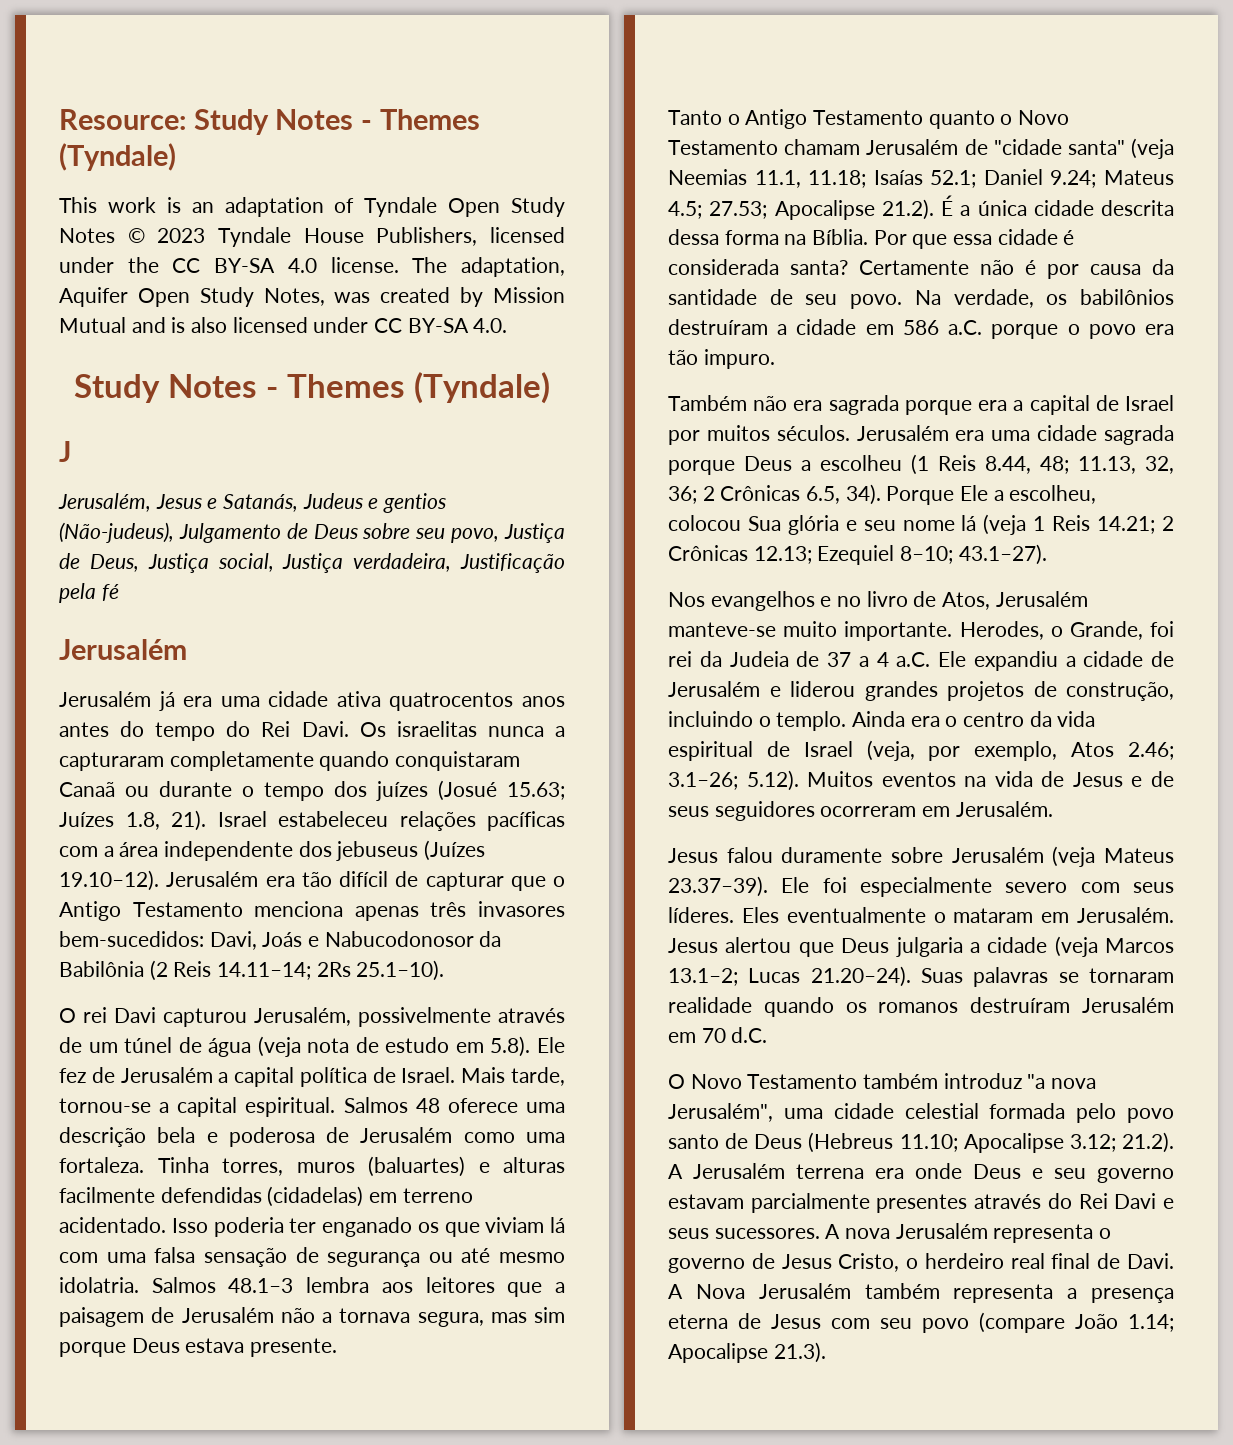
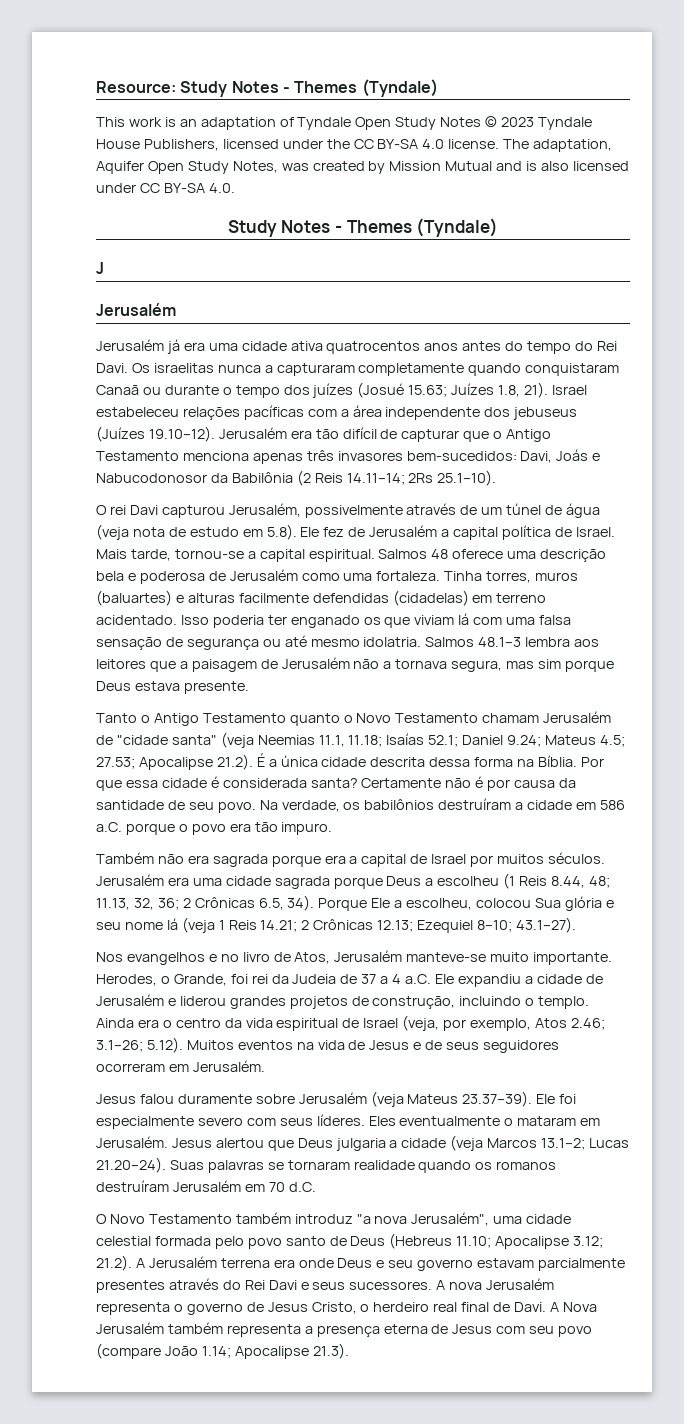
- Jerusalém, Jesus e Satanás, Judeus e gentios (Não-judeus), Julgamento de Deus sobre seu povo, Justiça de Deus, Justiça social, Justiça verdadeira, Justificação pela fé

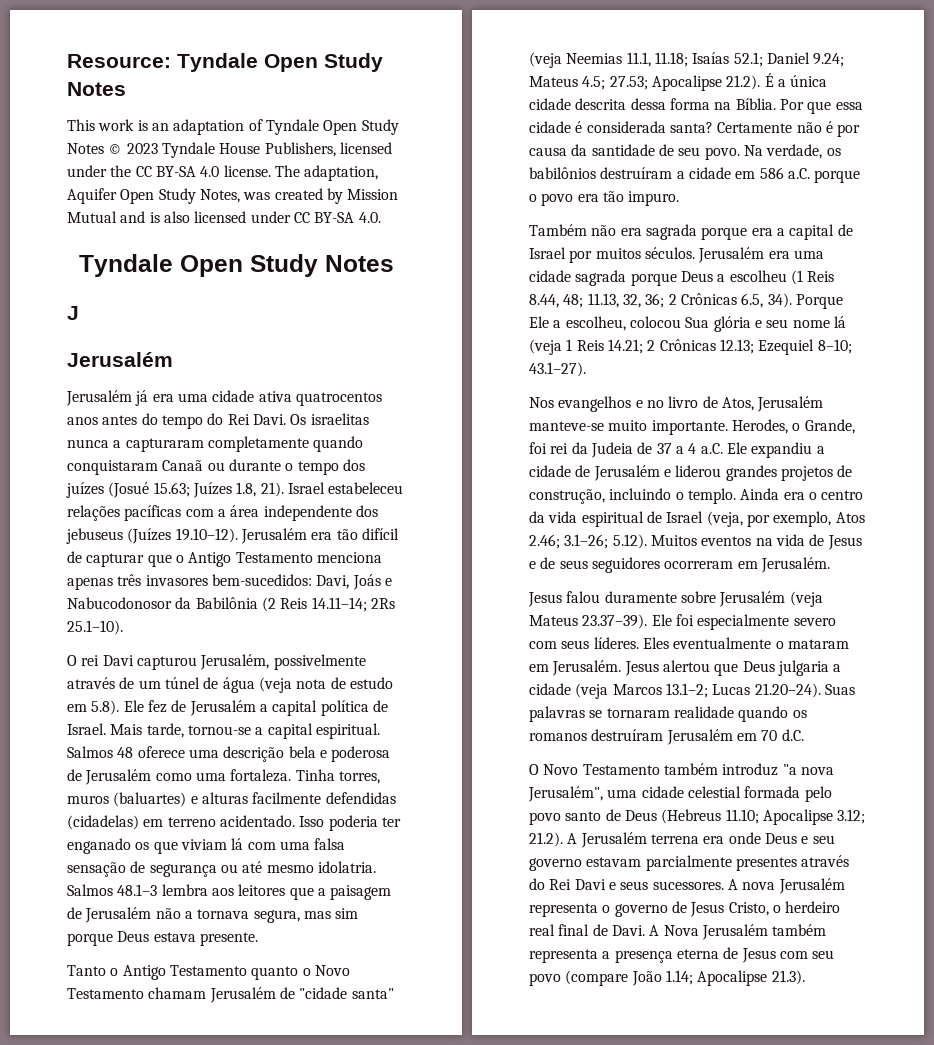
- Resource: Study Notes - Themes (Tyndale)
+ Resource: Tyndale Open Study Notes
  The adaptation, Aquifer Open Study Notes, was created by Mission Mutual and is also licensed under CC BY-SA 4.0.
- Study Notes - Themes (Tyndale)
+ Tyndale Open Study Notes

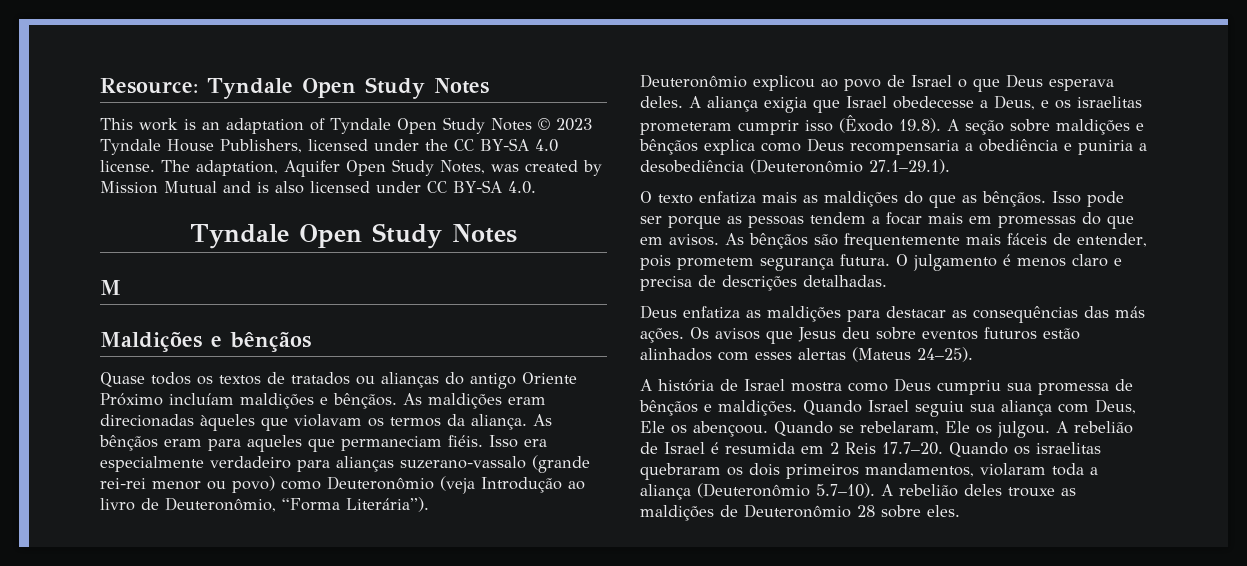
- J
- Jerusalém
- Jerusalém já era uma cidade ativa quatrocentos anos antes do tempo do Rei Davi. Os israelitas nunca a capturaram completamente quando conquistaram Canaã ou durante o tempo dos juízes (Josué 15.63; Juízes 1.8, 21). Israel estabeleceu relações pacíficas com a área independente dos jebuseus (Juízes 19.10–12). Jerusalém era tão difícil de capturar que o Antigo Testamento menciona apenas três invasores bem-sucedidos: Davi, Joás e Nabucodonosor da Babilônia (2 Reis 14.11–14; 2Rs 25.1–10).
- O rei Davi capturou Jerusalém, possivelmente através de um túnel de água (veja nota de estudo em 5.8). Ele fez de Jerusalém a capital política de Israel. Mais tarde, tornou-se a capital espiritual. Salmos 48 oferece uma descrição bela e poderosa de Jerusalém como uma fortaleza. Tinha torres, muros (baluartes) e alturas facilmente defendidas (cidadelas) em terreno acidentado. Isso poderia ter enganado os que viviam lá com uma falsa sensação de segurança ou até mesmo idolatria. Salmos 48.1–3 lembra aos leitores que a paisagem de Jerusalém não a tornava segura, mas sim porque Deus estava presente.
- Tanto o Antigo Testamento quanto o Novo Testamento chamam Jerusalém de "cidade santa" (veja Neemias 11.1, 11.18; Isaías 52.1; Daniel 9.24; Mateus 4.5; 27.53; Apocalipse 21.2). É a única cidade descrita dessa forma na Bíblia. Por que essa cidade é considerada santa? Certamente não é por causa da santidade de seu povo. Na verdade, os babilônios destruíram a cidade em 586 a.C. porque o povo era tão impuro.
- Também não era sagrada porque era a capital de Israel por muitos séculos. Jerusalém era uma cidade sagrada porque Deus a escolheu (1 Reis 8.44, 48; 11.13, 32, 36; 2 Crônicas 6.5, 34). Porque Ele a escolheu, colocou Sua glória e seu nome lá (veja 1 Reis 14.21; 2 Crônicas 12.13; Ezequiel 8–10; 43.1–27).
- Nos evangelhos e no livro de Atos, Jerusalém manteve-se muito importante. Herodes, o Grande, foi rei da Judeia de 37 a 4 a.C. Ele expandiu a cidade de Jerusalém e liderou grandes projetos de construção, incluindo o templo. Ainda era o centro da vida espiritual de Israel (veja, por exemplo, Atos 2.46; 3.1–26; 5.12). Muitos eventos na vida de Jesus e de seus seguidores ocorreram em Jerusalém.
- Jesus falou duramente sobre Jerusalém (veja Mateus 23.37–39). Ele foi especialmente severo com seus líderes. Eles eventualmente o mataram em Jerusalém. Jesus alertou que Deus julgaria a cidade (veja Marcos 13.1–2; Lucas 21.20–24). Suas palavras se tornaram realidade quando os romanos destruíram Jerusalém em 70 d.C.
- O Novo Testamento também introduz "a nova Jerusalém", uma cidade celestial formada pelo povo santo de Deus (Hebreus 11.10; Apocalipse 3.12; 21.2). A Jerusalém terrena era onde Deus e seu governo estavam parcialmente presentes através do Rei Davi e seus sucessores. A nova Jerusalém representa o governo de Jesus Cristo, o herdeiro real final de Davi. A Nova Jerusalém também representa a presença eterna de Jesus com seu povo (compare João 1.14; Apocalipse 21.3).
+ M
+ Maldições e bênçãos
+ Quase todos os textos de tratados ou alianças do antigo Oriente Próximo incluíam maldições e bênçãos. As maldições eram direcionadas àqueles que violavam os termos da aliança. As bênçãos eram para aqueles que permaneciam fiéis. Isso era especialmente verdadeiro para alianças suzerano-vassalo (grande rei-rei menor ou povo) como Deuteronômio (veja Introdução ao livro de Deuteronômio, “Forma Literária”).
+ Deuteronômio explicou ao povo de Israel o que Deus esperava deles. A aliança exigia que Israel obedecesse a Deus, e os israelitas prometeram cumprir isso (Êxodo 19.8). A seção sobre maldições e bênçãos explica como Deus recompensaria a obediência e puniria a desobediência (Deuteronômio 27.1–29.1).
+ O texto enfatiza mais as maldições do que as bênçãos. Isso pode ser porque as pessoas tendem a focar mais em promessas do que em avisos. As bênçãos são frequentemente mais fáceis de entender, pois prometem segurança futura. O julgamento é menos claro e precisa de descrições detalhadas.
+ Deus enfatiza as maldições para destacar as consequências das más ações. Os avisos que Jesus deu sobre eventos futuros estão alinhados com esses alertas (Mateus 24–25).
+ A história de Israel mostra como Deus cumpriu sua promessa de bênçãos e maldições. Quando Israel seguiu sua aliança com Deus, Ele os abençoou. Quando se rebelaram, Ele os julgou. A rebelião de Israel é resumida em 2 Reis 17.7–20. Quando os israelitas quebraram os dois primeiros mandamentos, violaram toda a aliança (Deuteronômio 5.7–10). A rebelião deles trouxe as maldições de Deuteronômio 28 sobre eles.

